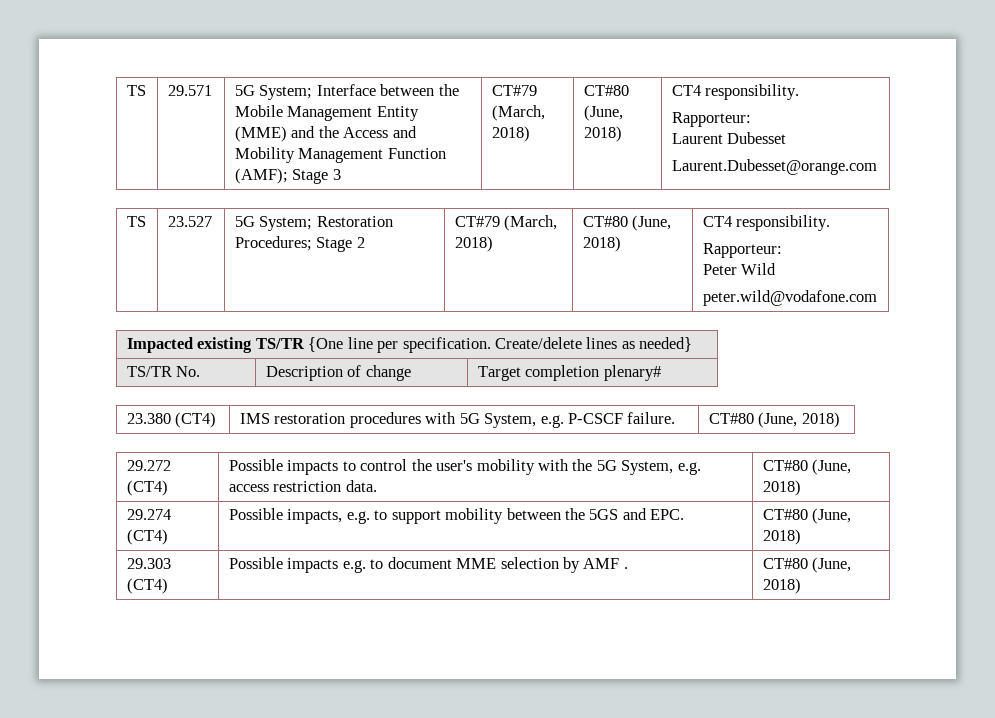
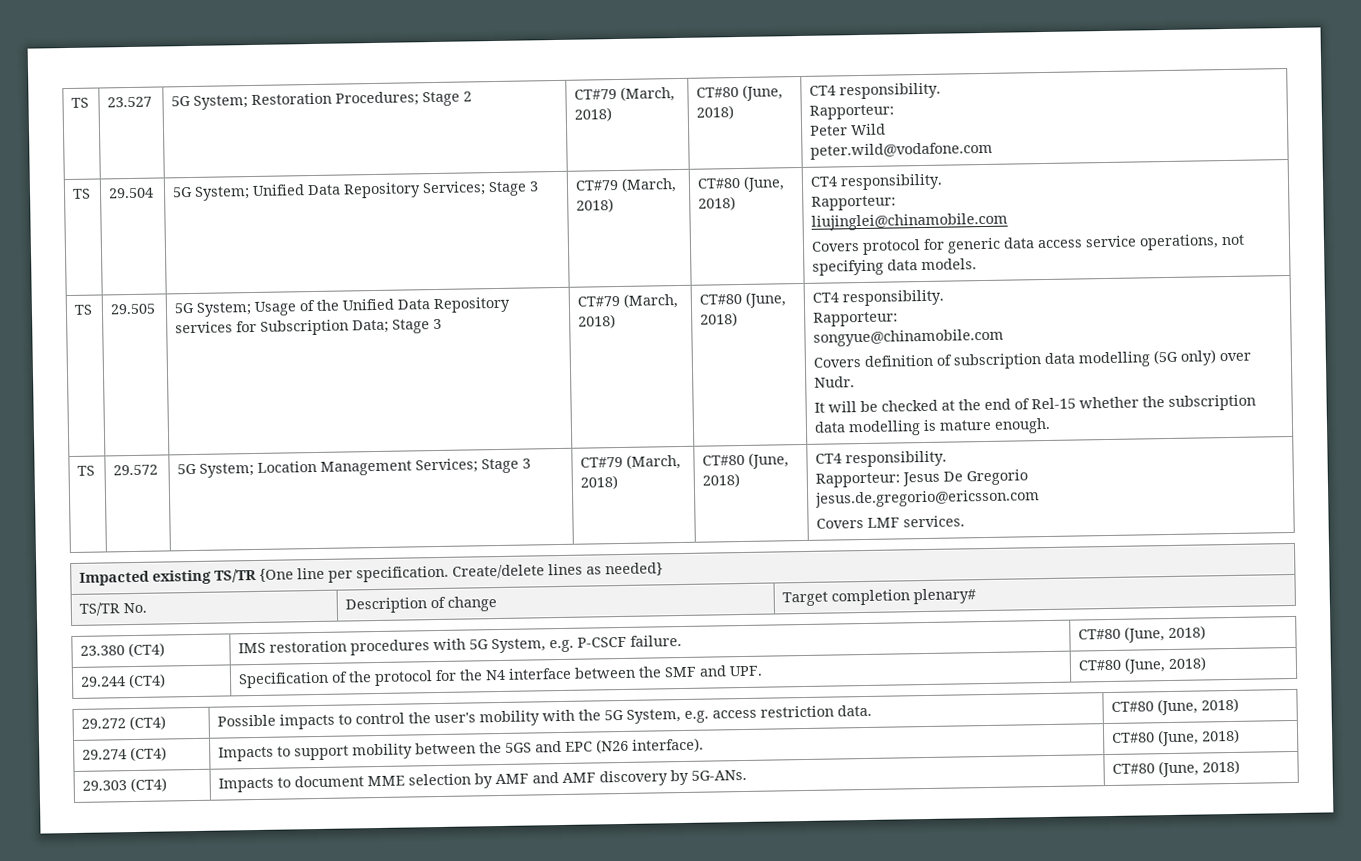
- TS | 29.571 | 5G System; Interface between the Mobile Management Entity (MME) and the Access and Mobility Management Function (AMF); Stage 3 | CT#79 (March, 2018) | CT#80 (June, 2018) | CT4 responsibility.
- Rapporteur:
- Laurent Dubesset
- Laurent.Dubesset@orange.com
+ TS | 29.504 | 5G System; Unified Data Repository Services; Stage 3 | CT#79 (March, 2018) | CT#80 (June, 2018) | CT4 responsibility.
+ Rapporteur:
+ liujinglei@chinamobile.com
+ Covers protocol for generic data access service operations, not specifying data models.
+ TS | 29.505 | 5G System; Usage of the Unified Data Repository services for Subscription Data; Stage 3 | CT#79 (March, 2018) | CT#80 (June, 2018) | CT4 responsibility.
+ Rapporteur:
+ songyue@chinamobile.com
+ Covers definition of subscription data modelling (5G only) over Nudr.
+ It will be checked at the end of Rel-15 whether the subscription data modelling is mature enough.
+ TS | 29.572 | 5G System; Location Management Services; Stage 3 | CT#79 (March, 2018) | CT#80 (June, 2018) | CT4 responsibility.
+ Rapporteur: Jesus De Gregorio
+ jesus.de.gregorio@ericsson.com
+ Covers LMF services.
+ 29.244 (CT4) | Specification of the protocol for the N4 interface between the SMF and UPF. | CT#80 (June, 2018)
- 29.274 (CT4) | Possible impacts, e.g. to support mobility between the 5GS and EPC. | CT#80 (June, 2018)
+ 29.274 (CT4) | Impacts to support mobility between the 5GS and EPC (N26 interface). | CT#80 (June, 2018)
- 29.303 (CT4) | Possible impacts e.g. to document MME selection by AMF . | CT#80 (June, 2018)
+ 29.303 (CT4) | Impacts to document MME selection by AMF and AMF discovery by 5G-ANs. | CT#80 (June, 2018)

